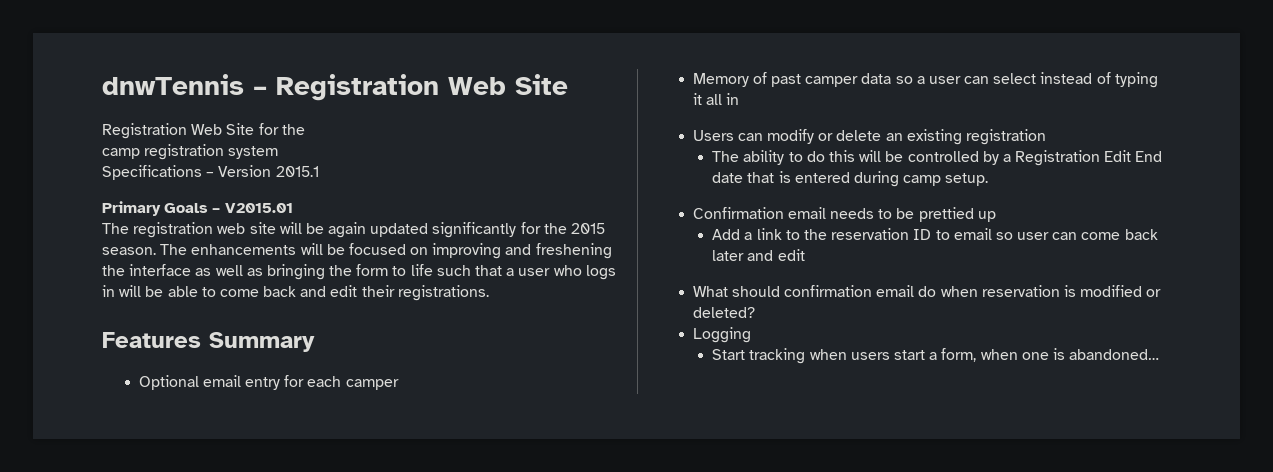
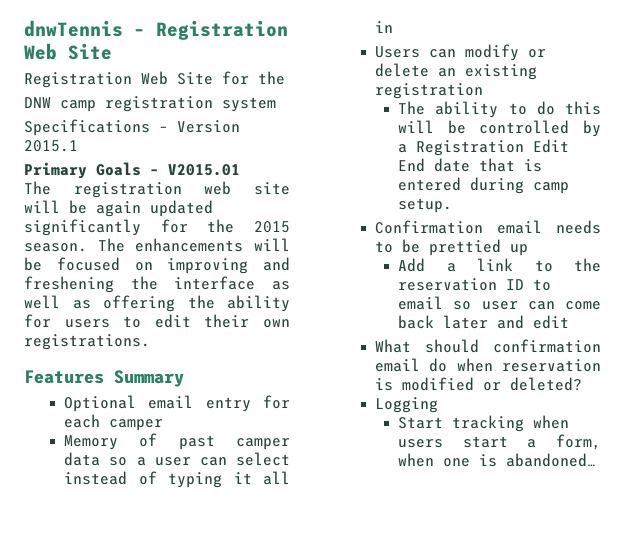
- camp registration system
+ DNW camp registration system
- The enhancements will be focused on improving and freshening the interface as well as bringing the form to life such that a user who logs in will be able to come back and edit their registrations.
+ The enhancements will be focused on improving and freshening the interface as well as offering the ability for users to edit their own registrations.

